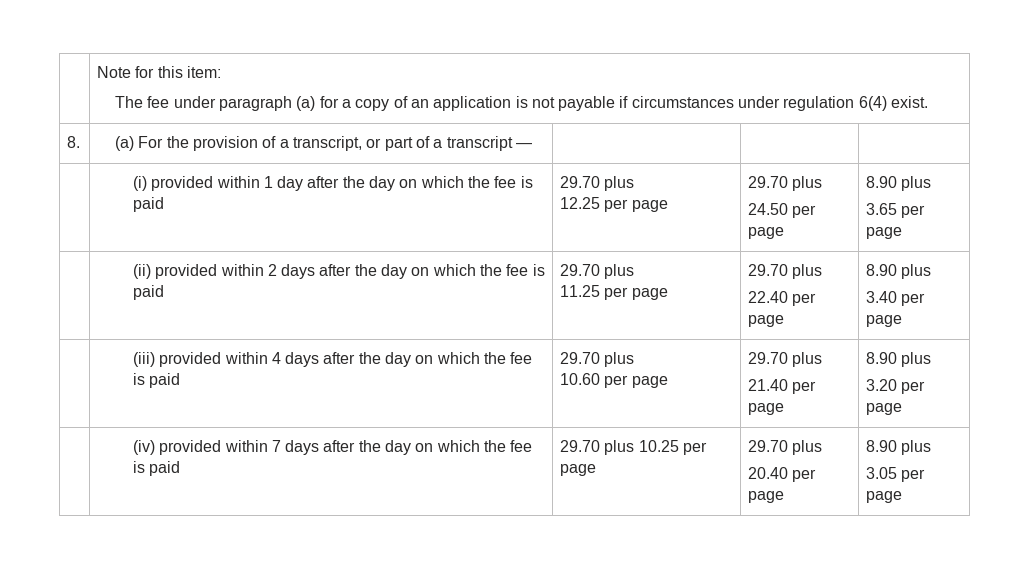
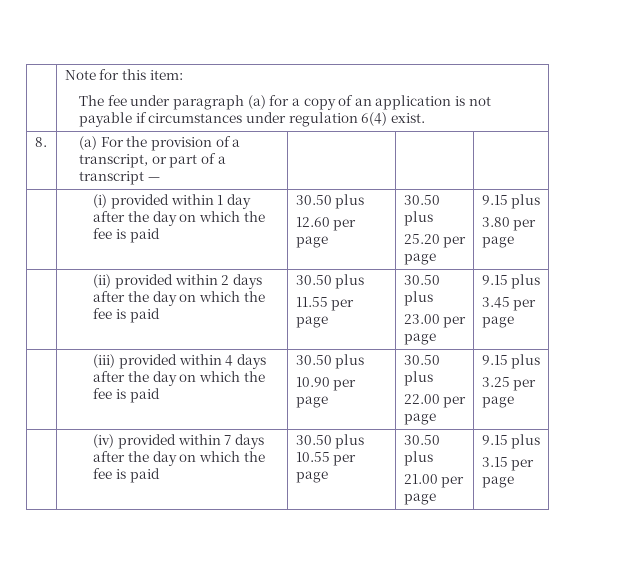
- | (i) provided within 1 day after the day on which the fee is paid | 29.70 plus
- 12.25 per page | 29.70 plus
- 24.50 per page | 8.90 plus
- 3.65 per page
+ | (i) provided within 1 day after the day on which the fee is paid | 30.50 plus
+ 12.60 per page | 30.50 plus
+ 25.20 per page | 9.15 plus
+ 3.80 per page
- | (ii) provided within 2 days after the day on which the fee is paid | 29.70 plus
- 11.25 per page | 29.70 plus
- 22.40 per page | 8.90 plus
- 3.40 per page
+ | (ii) provided within 2 days after the day on which the fee is paid | 30.50 plus
+ 11.55 per page | 30.50 plus
+ 23.00 per page | 9.15 plus
+ 3.45 per page
- | (iii) provided within 4 days after the day on which the fee is paid | 29.70 plus
- 10.60 per page | 29.70 plus
- 21.40 per page | 8.90 plus
- 3.20 per page
+ | (iii) provided within 4 days after the day on which the fee is paid | 30.50 plus
+ 10.90 per page | 30.50 plus
+ 22.00 per page | 9.15 plus
+ 3.25 per page
- | (iv) provided within 7 days after the day on which the fee is paid | 29.70 plus 10.25 per page | 29.70 plus
- 20.40 per page | 8.90 plus
- 3.05 per page
+ | (iv) provided within 7 days after the day on which the fee is paid | 30.50 plus 10.55 per page | 30.50 plus
+ 21.00 per page | 9.15 plus
+ 3.15 per page

